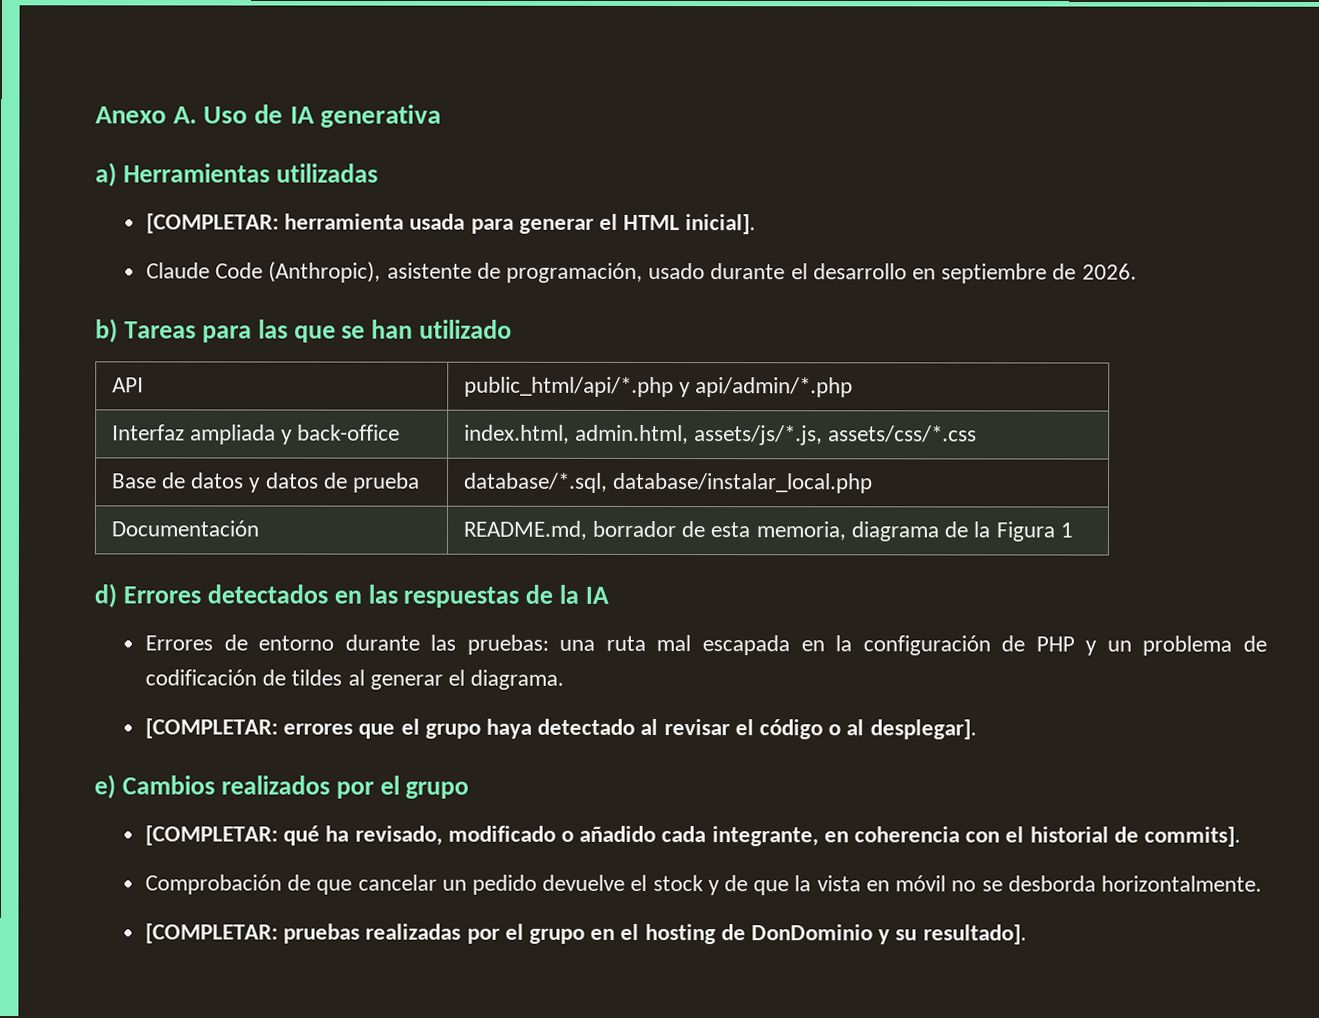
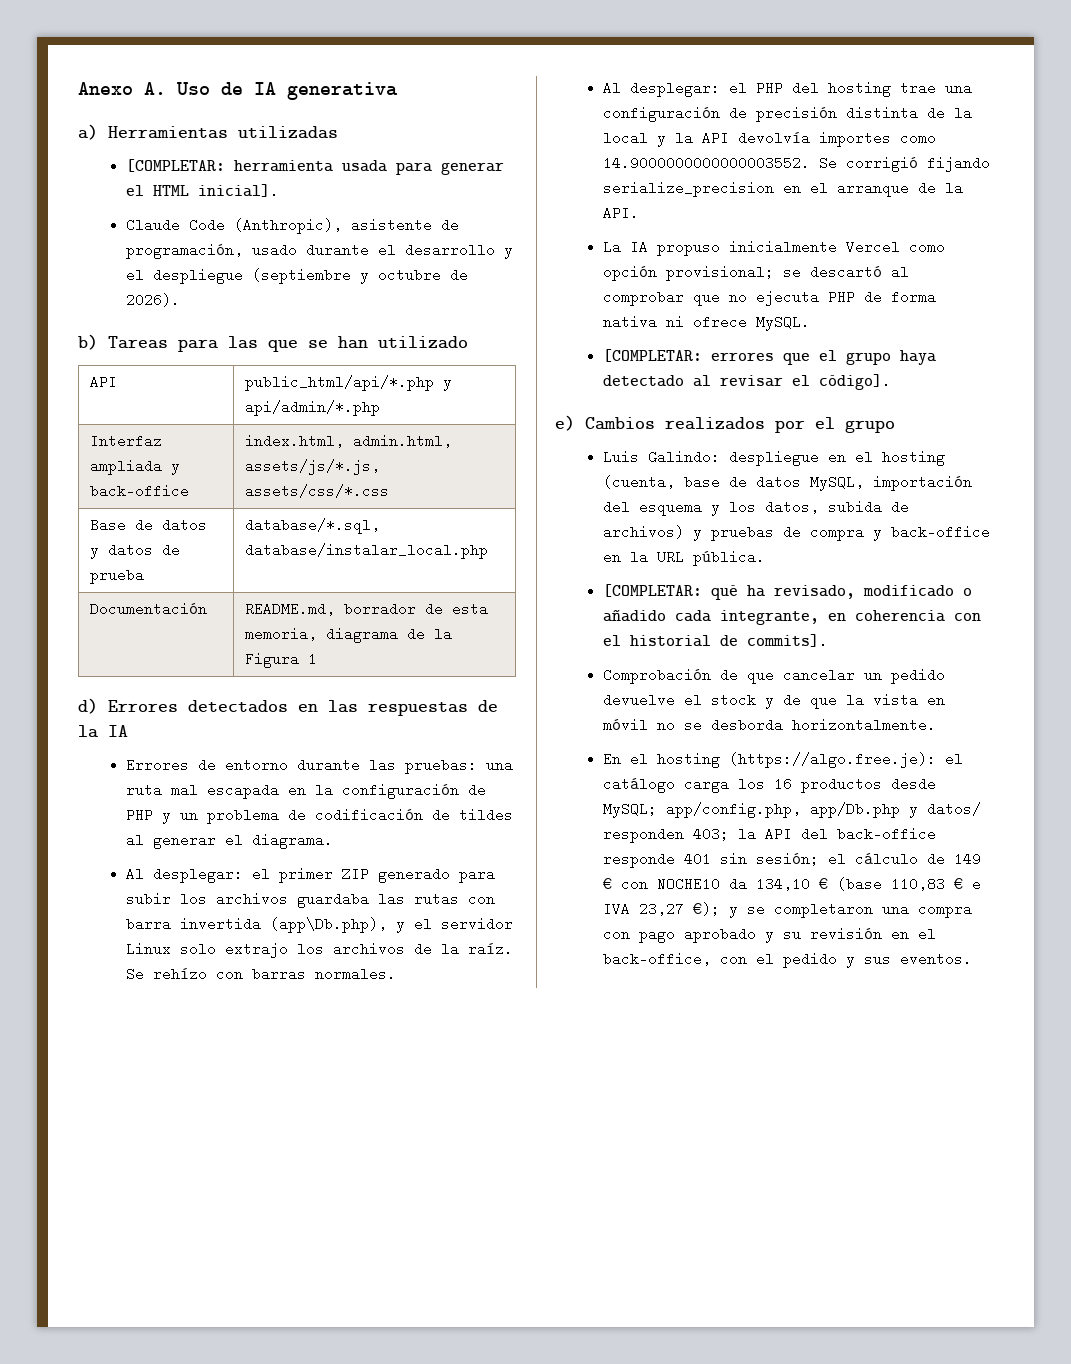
- Claude Code (Anthropic), asistente de programación, usado durante el desarrollo en septiembre de 2026.
+ Claude Code (Anthropic), asistente de programación, usado durante el desarrollo y el despliegue (septiembre y octubre de 2026).
+ Al desplegar: el primer ZIP generado para subir los archivos guardaba las rutas con barra invertida (app\Db.php), y el servidor Linux solo extrajo los archivos de la raíz. Se rehízo con barras normales.
+ Al desplegar: el PHP del hosting trae una configuración de precisión distinta de la local y la API devolvía importes como 14.9000000000000003552. Se corrigió fijando serialize_precision en el arranque de la API.
+ La IA propuso inicialmente Vercel como opción provisional; se descartó al comprobar que no ejecuta PHP de forma nativa ni ofrece MySQL.
- [COMPLETAR: errores que el grupo haya detectado al revisar el código o al desplegar].
+ [COMPLETAR: errores que el grupo haya detectado al revisar el código].
+ Luis Galindo: despliegue en el hosting (cuenta, base de datos MySQL, importación del esquema y los datos, subida de archivos) y pruebas de compra y back-office en la URL pública.
- [COMPLETAR: pruebas realizadas por el grupo en el hosting de DonDominio y su resultado].
+ En el hosting (https://algo.free.je): el catálogo carga los 16 productos desde MySQL; app/config.php, app/Db.php y datos/ responden 403; la API del back-office responde 401 sin sesión; el cálculo de 149 € con NOCHE10 da 134,10 € (base 110,83 € e IVA 23,27 €); y se completaron una compra con pago aprobado y su revisión en el back-office, con el pedido y sus eventos.

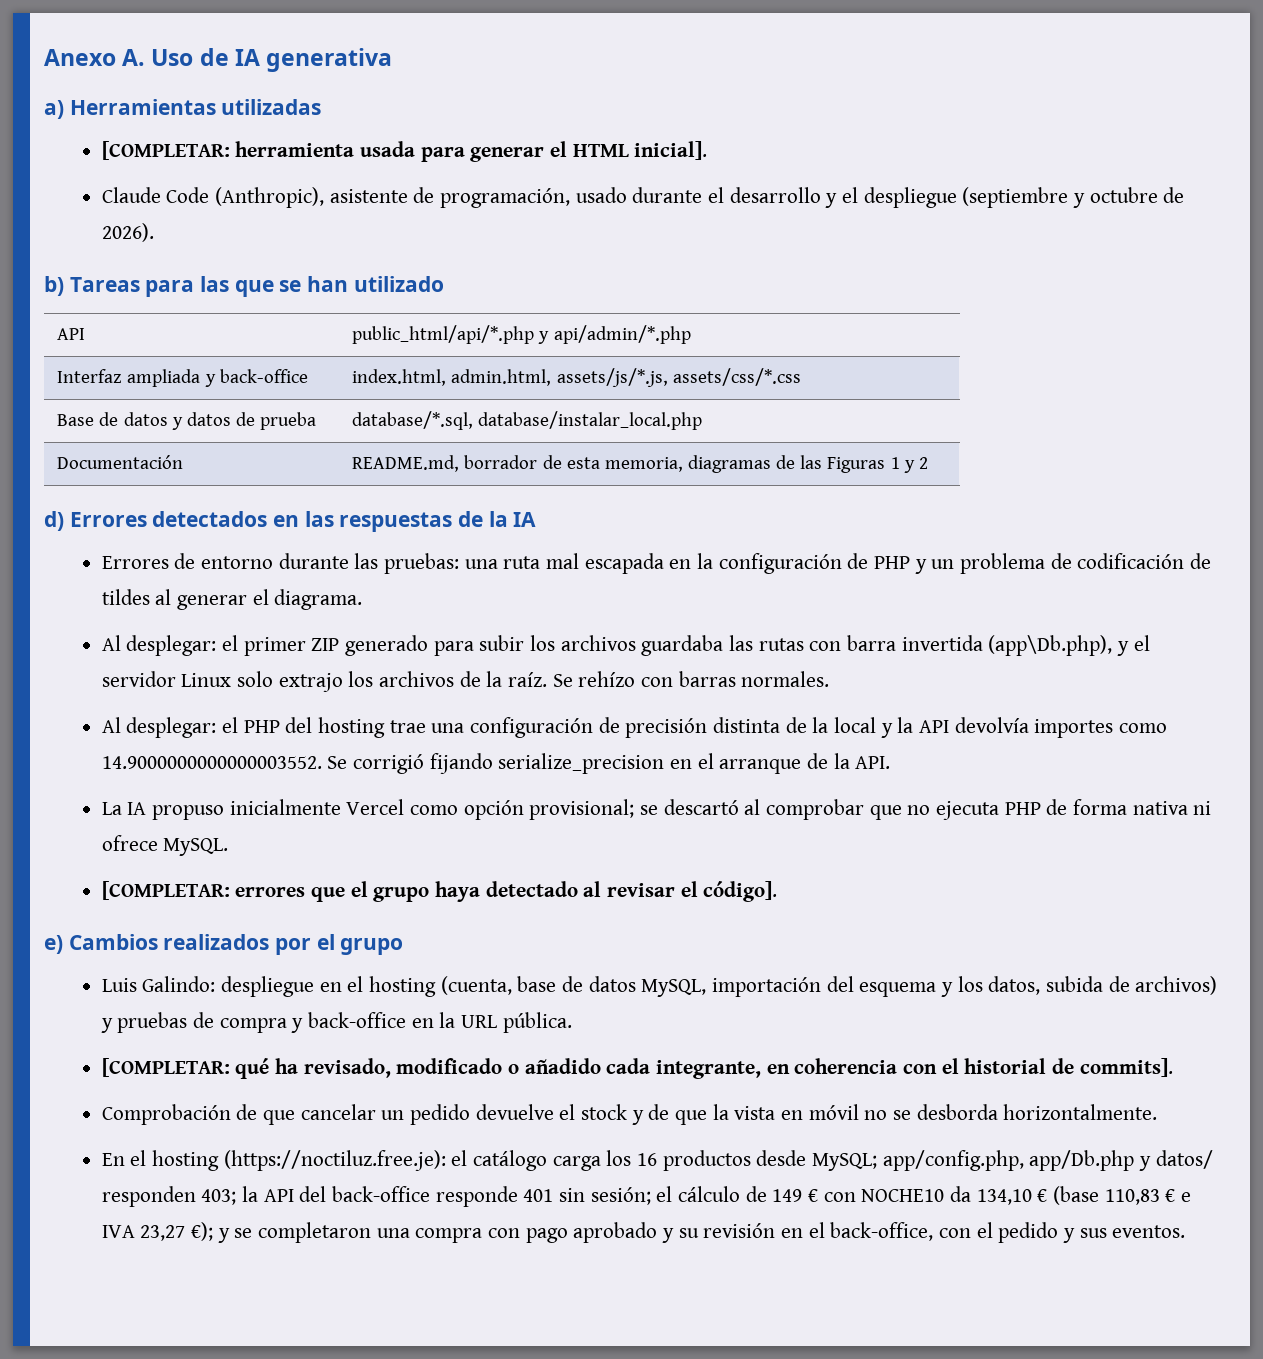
- Documentación | README.md, borrador de esta memoria, diagrama de la Figura 1
+ Documentación | README.md, borrador de esta memoria, diagramas de las Figuras 1 y 2
- En el hosting (https://algo.free.je):
+ En el hosting (https://noctiluz.free.je):

